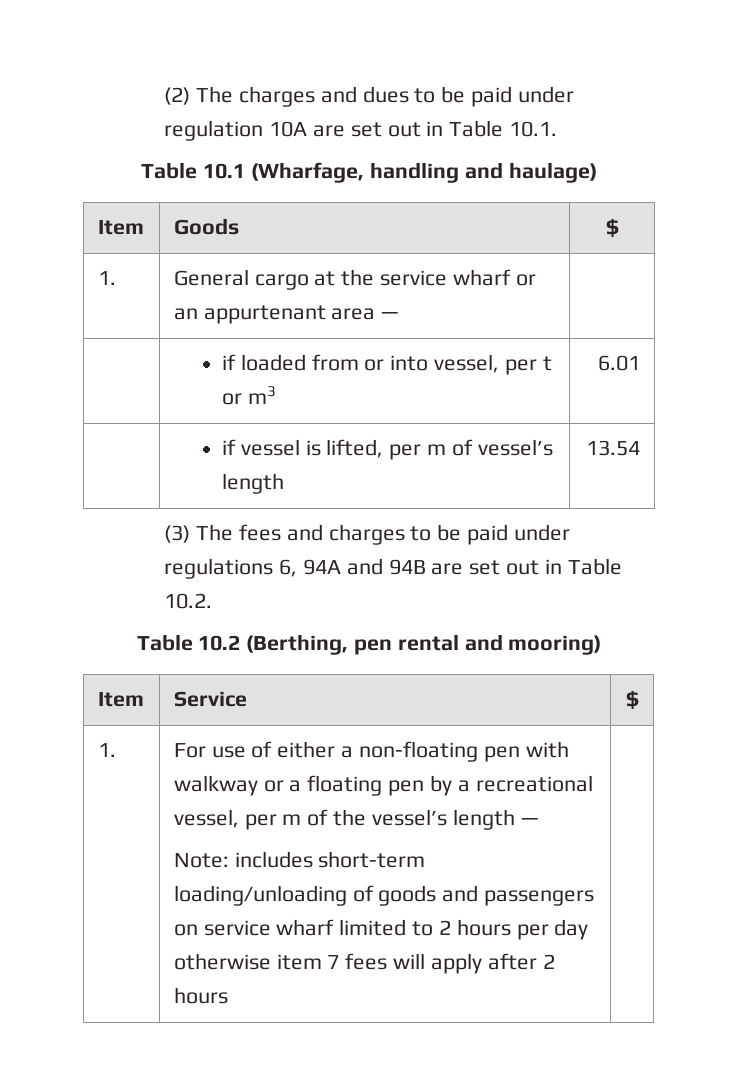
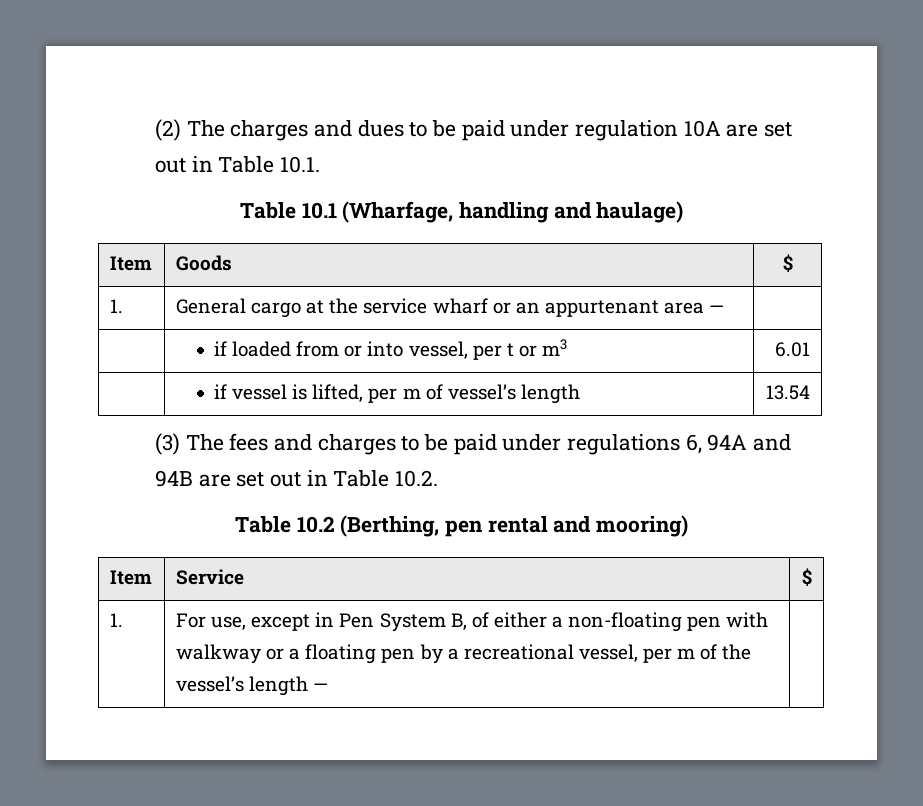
- For use of either a non-floating pen with walkway or a floating pen by a recreational vessel, per m of the vessel’s length —
+ For use, except in Pen System B, of either a non-floating pen with walkway or a floating pen by a recreational vessel, per m of the vessel’s length —
- Note: includes short-term loading/unloading of goods and passengers on service wharf limited to 2 hours per day otherwise item 7 fees will apply after 2 hours

